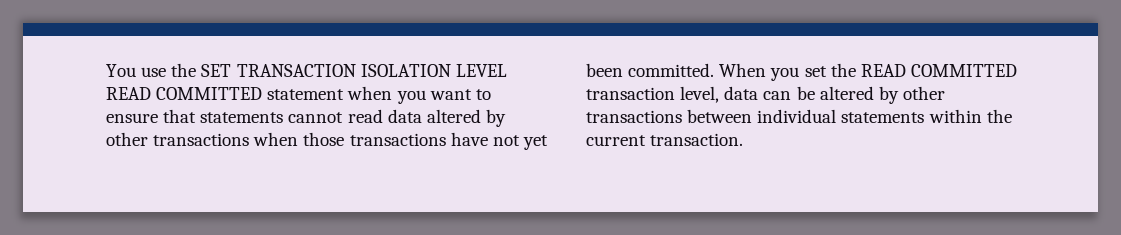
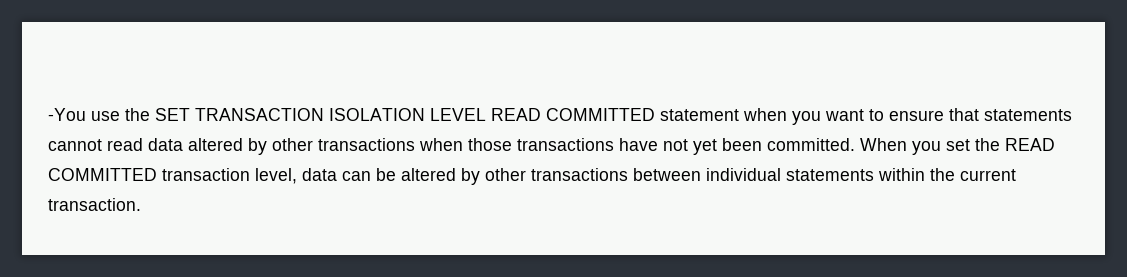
- You use the SET TRANSACTION ISOLATION LEVEL READ COMMITTED statement when you want to ensure that statements cannot read data altered by other transactions when those transactions have not yet been committed.
+ -You use the SET TRANSACTION ISOLATION LEVEL READ COMMITTED statement when you want to ensure that statements cannot read data altered by other transactions when those transactions have not yet been committed.

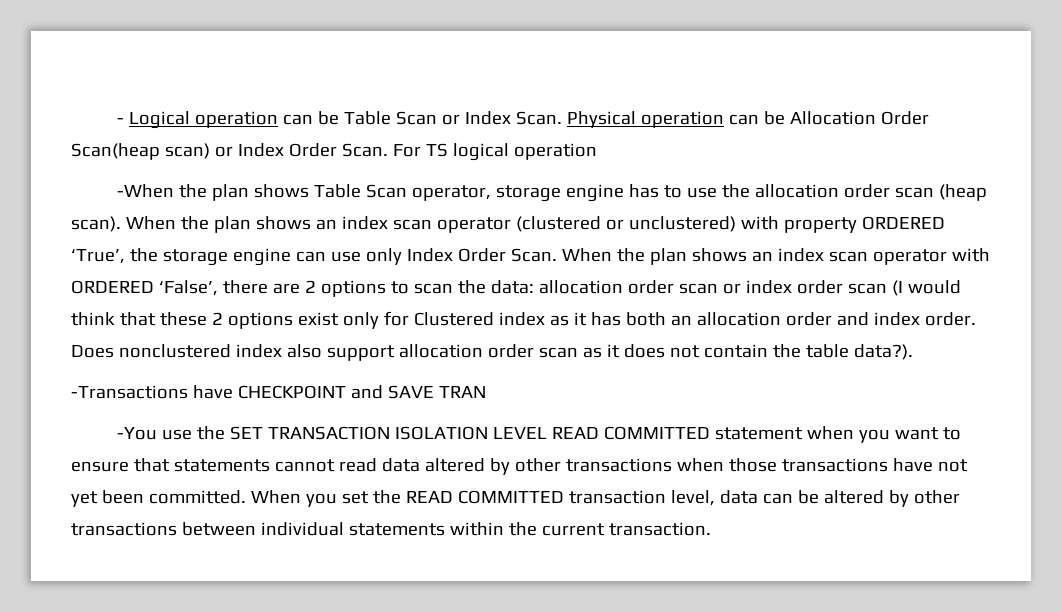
+ - Logical operation can be Table Scan or Index Scan. Physical operation can be Allocation Order Scan(heap scan) or Index Order Scan. For TS logical operation
+ -When the plan shows Table Scan operator, storage engine has to use the allocation order scan (heap scan). When the plan shows an index scan operator (clustered or unclustered) with property ORDERED ‘True’, the storage engine can use only Index Order Scan. When the plan shows an index scan operator with ORDERED ‘False’, there are 2 options to scan the data: allocation order scan or index order scan (I would think that these 2 options exist only for Clustered index as it has both an allocation order and index order. Does nonclustered index also support allocation order scan as it does not contain the table data?).
+ -Transactions have CHECKPOINT and SAVE TRAN

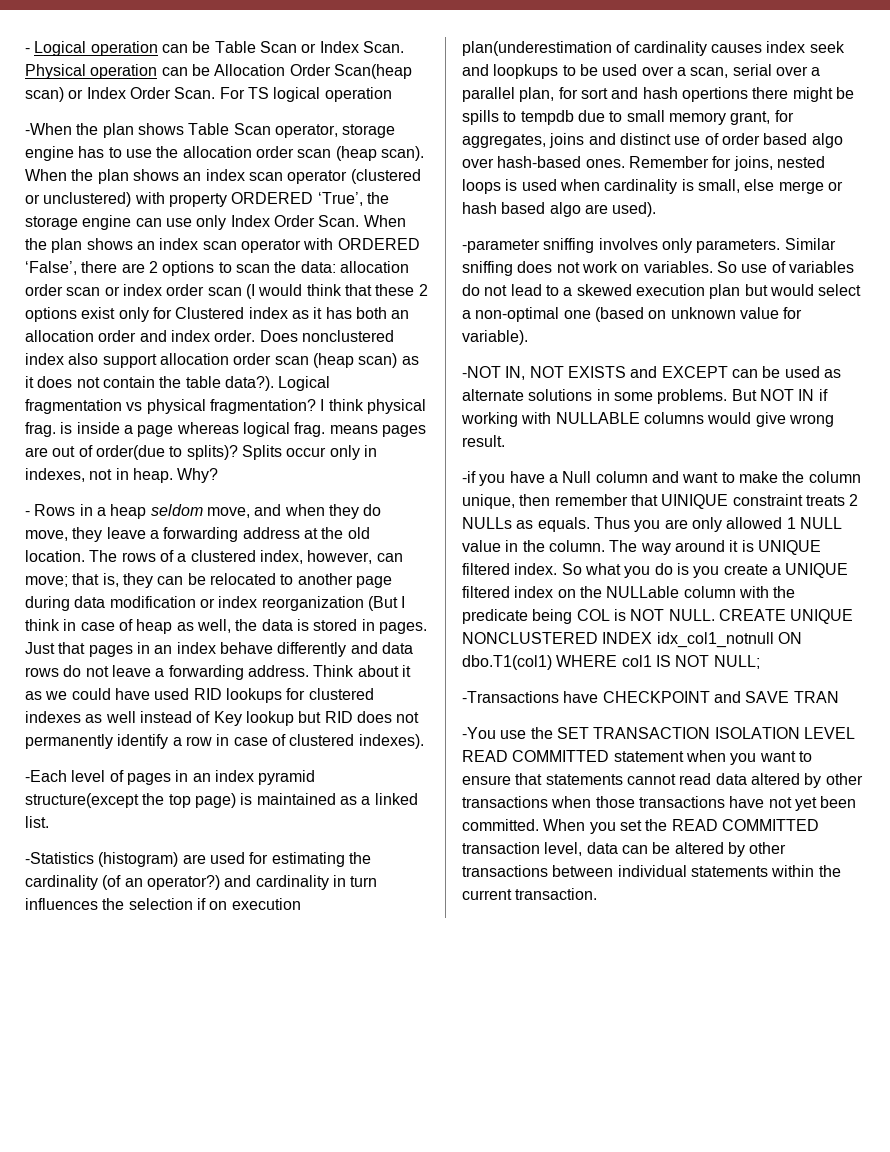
- Does nonclustered index also support allocation order scan as it does not contain the table data?).
+ Does nonclustered index also support allocation order scan (heap scan) as it does not contain the table data?). Logical fragmentation vs physical fragmentation? I think physical frag. is inside a page whereas logical frag. means pages are out of order(due to splits)? Splits occur only in indexes, not in heap. Why?
+ - Rows in a heap seldom move, and when they do move, they leave a forwarding address at the old location. The rows of a clustered index, however, can move; that is, they can be relocated to another page during data modification or index reorganization (But I think in case of heap as well, the data is stored in pages. Just that pages in an index behave differently and data rows do not leave a forwarding address. Think about it as we could have used RID lookups for clustered indexes as well instead of Key lookup but RID does not permanently identify a row in case of clustered indexes).
+ -Each level of pages in an index pyramid structure(except the top page) is maintained as a linked list.
+ -Statistics (histogram) are used for estimating the cardinality (of an operator?) and cardinality in turn influences the selection if on execution plan(underestimation of cardinality causes index seek and loopkups to be used over a scan, serial over a parallel plan, for sort and hash opertions there might be spills to tempdb due to small memory grant, for aggregates, joins and distinct use of order based algo over hash-based ones. Remember for joins, nested loops is used when cardinality is small, else merge or hash based algo are used).
+ -parameter sniffing involves only parameters. Similar sniffing does not work on variables. So use of variables do not lead to a skewed execution plan but would select a non-optimal one (based on unknown value for variable).
+ -NOT IN, NOT EXISTS and EXCEPT can be used as alternate solutions in some problems. But NOT IN if working with NULLABLE columns would give wrong result.
+ -if you have a Null column and want to make the column unique, then remember that UINIQUE constraint treats 2 NULLs as equals. Thus you are only allowed 1 NULL value in the column. The way around it is UNIQUE filtered index. So what you do is you create a UNIQUE filtered index on the NULLable column with the predicate being COL is NOT NULL. CREATE UNIQUE NONCLUSTERED INDEX idx_col1_notnull ON dbo.T1(col1) WHERE col1 IS NOT NULL;

